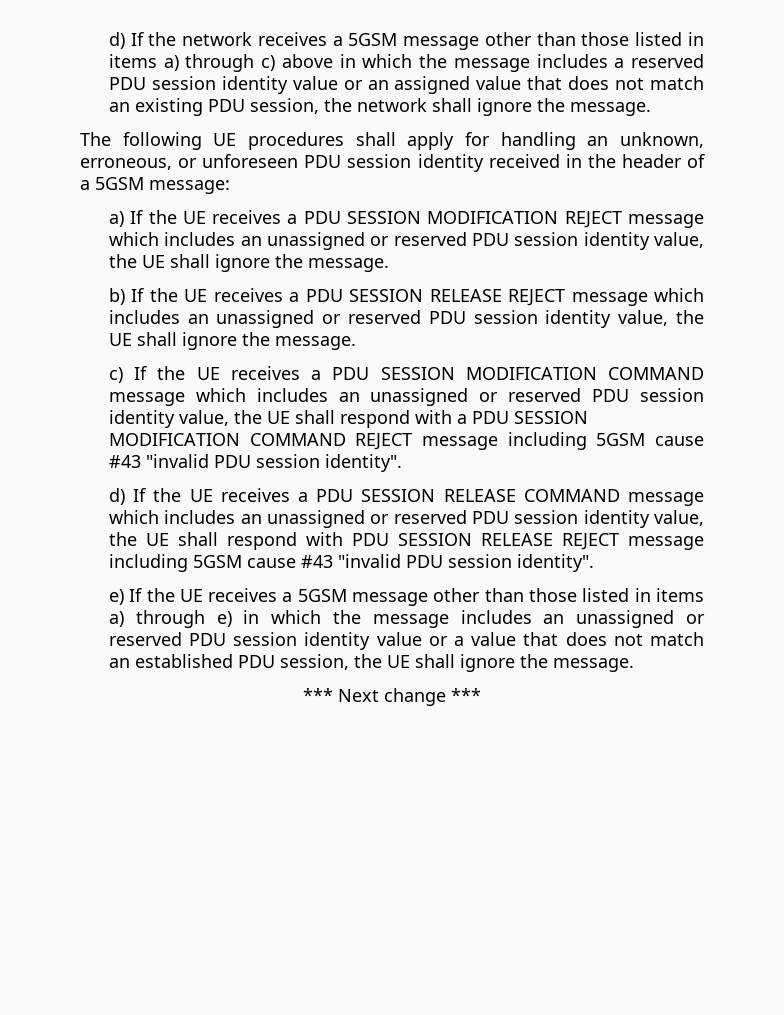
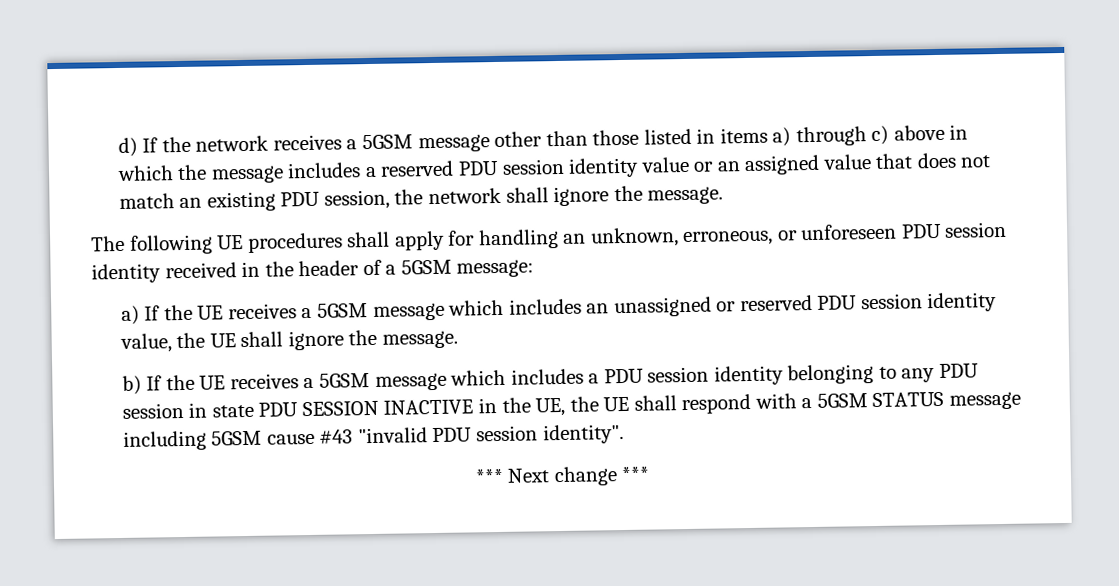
- a) If the UE receives a PDU SESSION MODIFICATION REJECT message which includes an unassigned or reserved PDU session identity value, the UE shall ignore the message.
+ a) If the UE receives a 5GSM message which includes an unassigned or reserved PDU session identity value, the UE shall ignore the message.
- b) If the UE receives a PDU SESSION RELEASE REJECT message which includes an unassigned or reserved PDU session identity value, the UE shall ignore the message.
- c) If the UE receives a PDU SESSION MODIFICATION COMMAND message which includes an unassigned or reserved PDU session identity value, the UE shall respond with a PDU SESSION MODIFICATION COMMAND REJECT message including 5GSM cause #43 "invalid PDU session identity".
- d) If the UE receives a PDU SESSION RELEASE COMMAND message which includes an unassigned or reserved PDU session identity value, the UE shall respond with PDU SESSION RELEASE REJECT message including 5GSM cause #43 "invalid PDU session identity".
- e) If the UE receives a 5GSM message other than those listed in items a) through e) in which the message includes an unassigned or reserved PDU session identity value or a value that does not match an established PDU session, the UE shall ignore the message.
+ b) If the UE receives a 5GSM message which includes a PDU session identity belonging to any PDU session in state PDU SESSION INACTIVE in the UE, the UE shall respond with a 5GSM STATUS message including 5GSM cause #43 "invalid PDU session identity".

